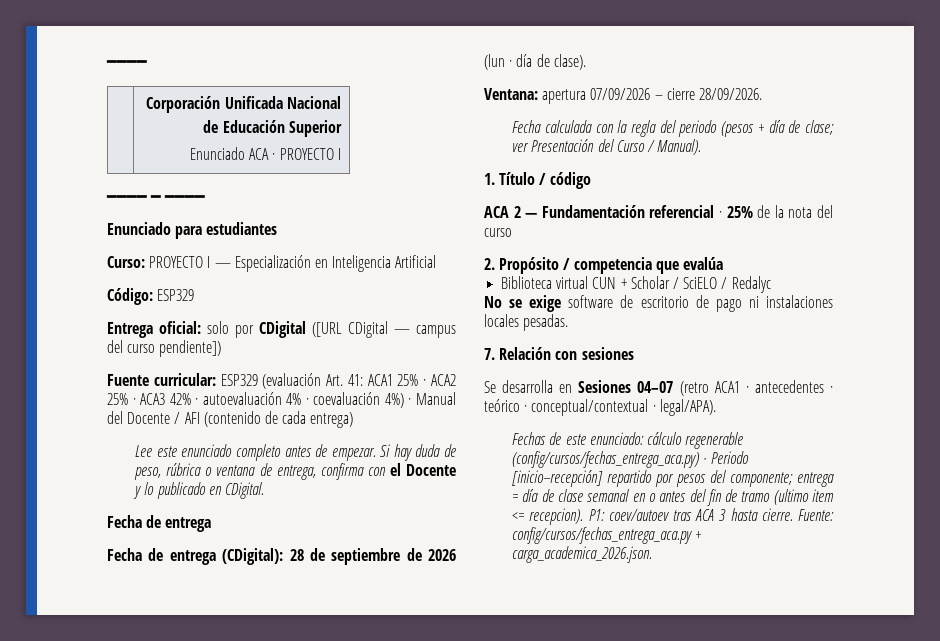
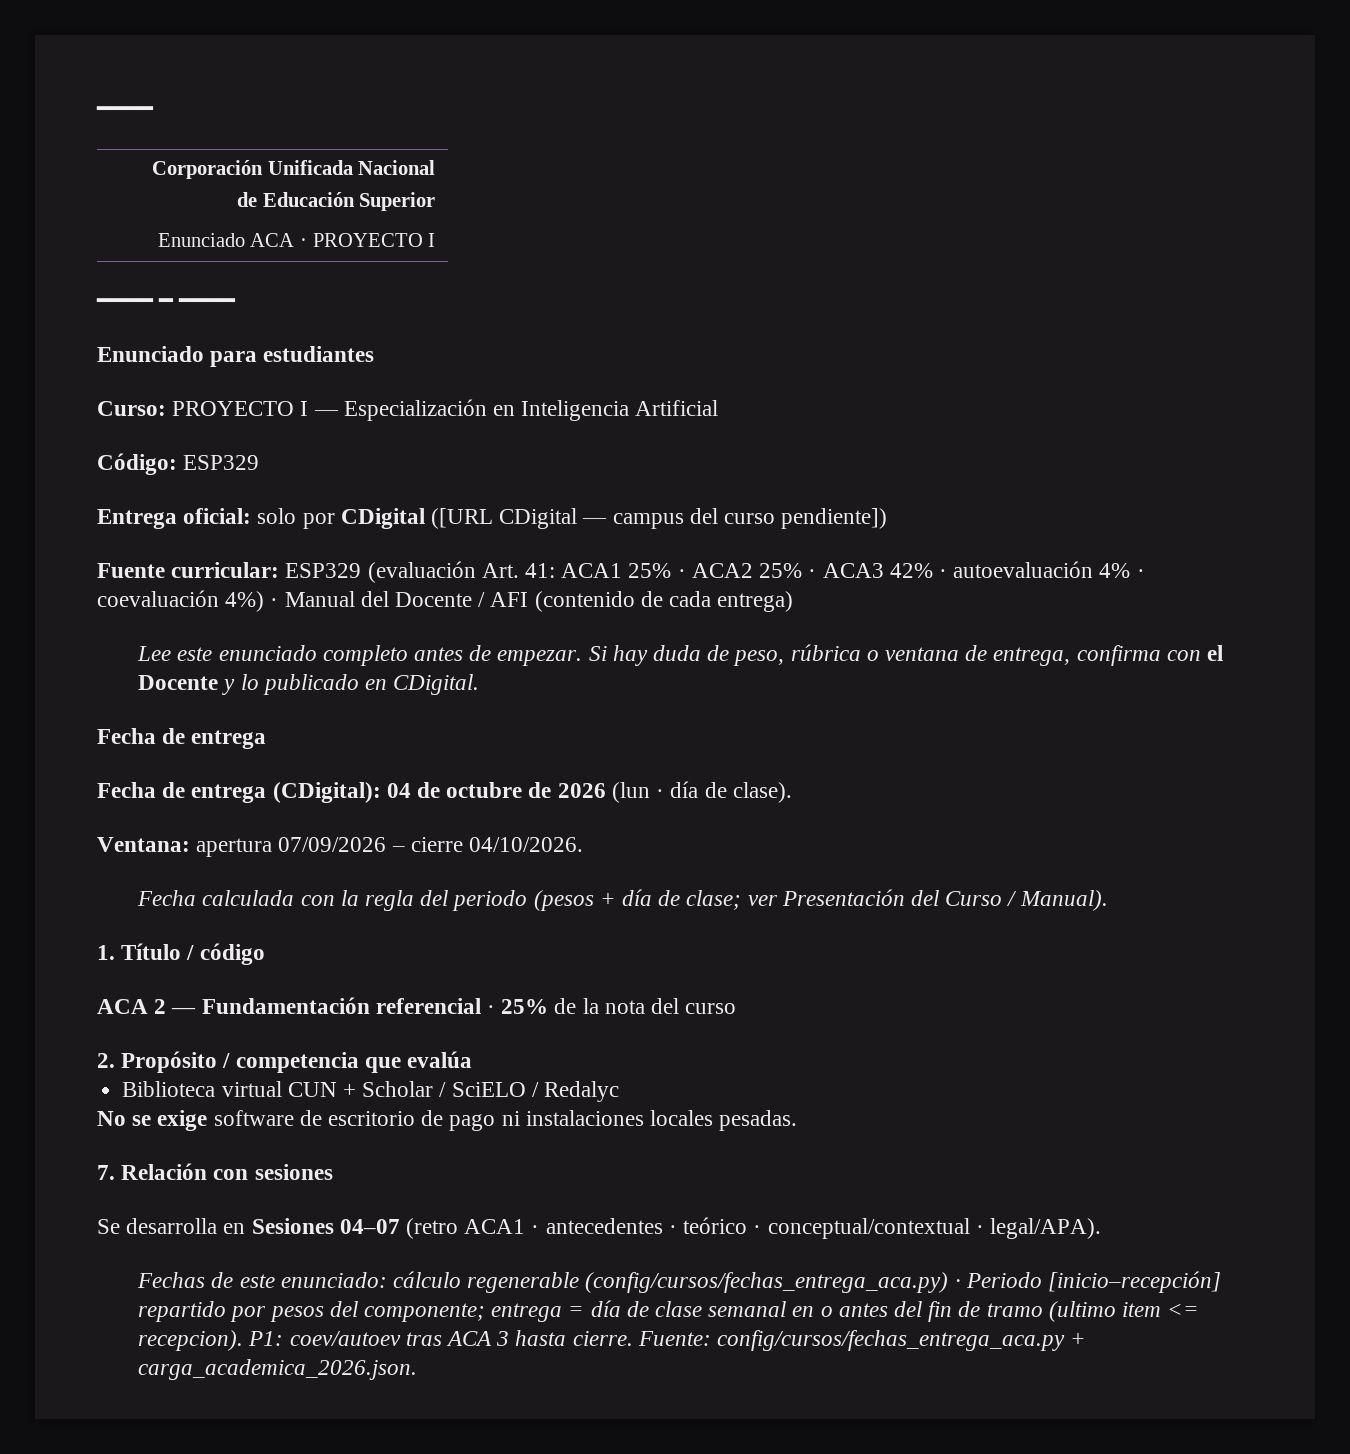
- Fecha de entrega (CDigital): 28 de septiembre de 2026 (lun · día de clase).
+ Fecha de entrega (CDigital): 04 de octubre de 2026 (lun · día de clase).
- Ventana: apertura 07/09/2026 – cierre 28/09/2026.
+ Ventana: apertura 07/09/2026 – cierre 04/10/2026.

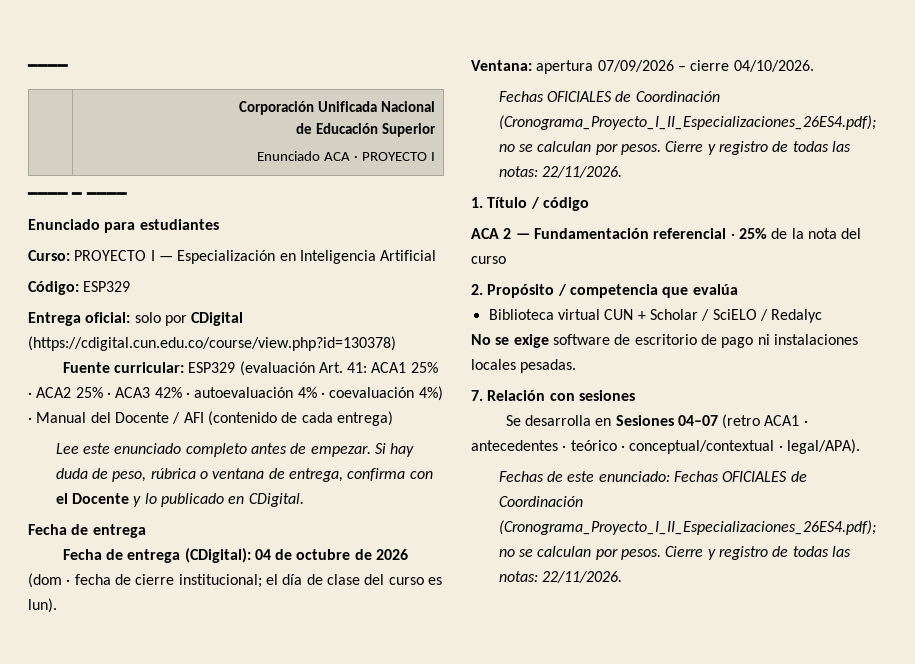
- Entrega oficial: solo por CDigital ([URL CDigital — campus del curso pendiente])
+ Entrega oficial: solo por CDigital (https://cdigital.cun.edu.co/course/view.php?id=130378)
- Fecha de entrega (CDigital): 04 de octubre de 2026 (lun · día de clase).
+ Fecha de entrega (CDigital): 04 de octubre de 2026 (dom · fecha de cierre institucional; el día de clase del curso es lun).
  Ventana: apertura 07/09/2026 – cierre 04/10/2026.
- Fecha calculada con la regla del periodo (pesos + día de clase; ver Presentación del Curso / Manual).
+ Fechas OFICIALES de Coordinación (Cronograma_Proyecto_I_II_Especializaciones_26ES4.pdf); no se calculan por pesos. Cierre y registro de todas las notas: 22/11/2026.
- Fechas de este enunciado: cálculo regenerable (config/cursos/fechas_entrega_aca.py) · Periodo [inicio–recepción] repartido por pesos del componente; entrega = día de clase semanal en o antes del fin de tramo (ultimo item <= recepcion). P1: coev/autoev tras ACA 3 hasta cierre. Fuente: config/cursos/fechas_entrega_aca.py + carga_academica_2026.json.
+ Fechas de este enunciado: Fechas OFICIALES de Coordinación (Cronograma_Proyecto_I_II_Especializaciones_26ES4.pdf); no se calculan por pesos. Cierre y registro de todas las notas: 22/11/2026.

